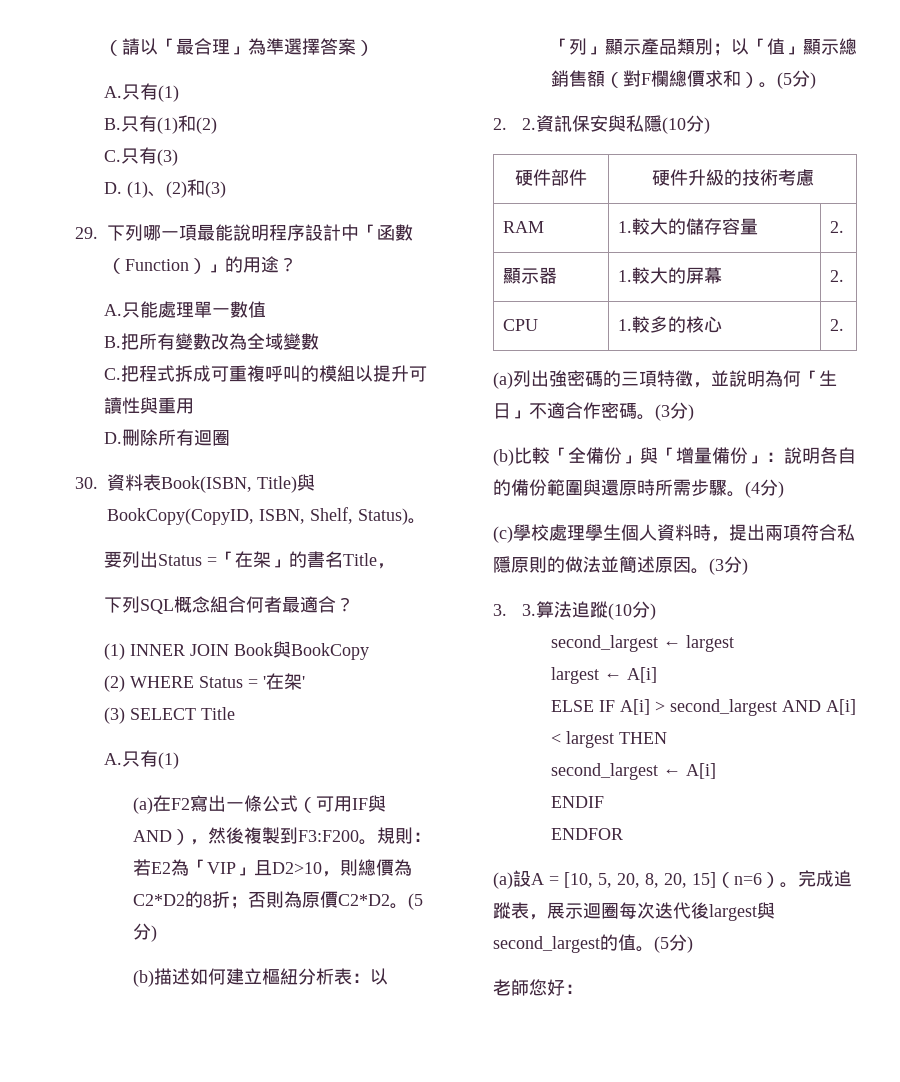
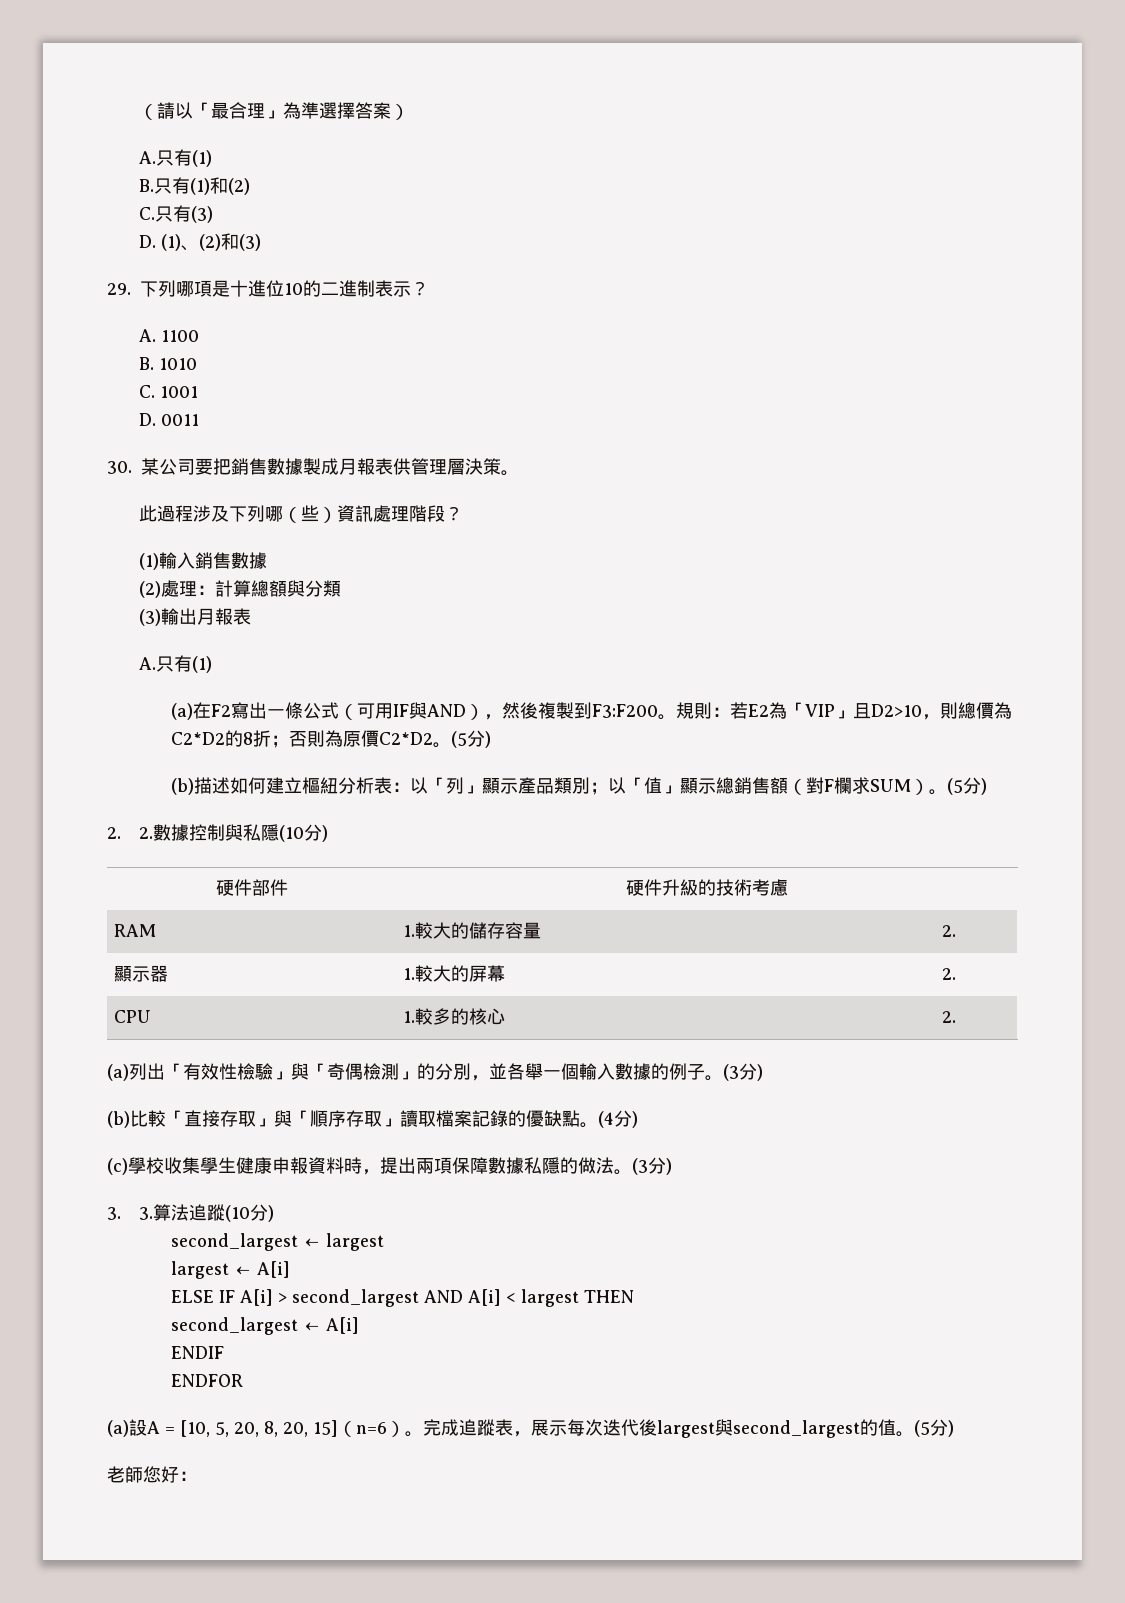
- 29.下列哪一項最能說明程序設計中「函數（Function）」的用途？
- A.只能處理單一數值
- B.把所有變數改為全域變數
- C.把程式拆成可重複呼叫的模組以提升可讀性與重用
- D.刪除所有迴圈
- 30.資料表Book(ISBN, Title)與BookCopy(CopyID, ISBN, Shelf, Status)。
- 要列出Status =「在架」的書名Title，
- 下列SQL概念組合何者最適合？
- (1) INNER JOIN Book與BookCopy
- (2) WHERE Status = '在架'
- (3) SELECT Title
+ 29.下列哪項是十進位10的二進制表示？
+ A. 1100
+ B. 1010
+ C. 1001
+ D. 0011
+ 30.某公司要把銷售數據製成月報表供管理層決策。
+ 此過程涉及下列哪（些）資訊處理階段？
+ (1)輸入銷售數據
+ (2)處理：計算總額與分類
+ (3)輸出月報表
- (b)描述如何建立樞紐分析表：以「列」顯示產品類別；以「值」顯示總銷售額（對F欄總價求和）。
+ (b)描述如何建立樞紐分析表：以「列」顯示產品類別；以「值」顯示總銷售額（對F欄求SUM）。
- 2. 2.資訊保安與私隱(10分)
+ 2. 2.數據控制與私隱(10分)
- (a)列出強密碼的三項特徵，並說明為何「生日」不適合作密碼。
+ (a)列出「有效性檢驗」與「奇偶檢測」的分別，並各舉一個輸入數據的例子。
- (b)比較「全備份」與「增量備份」：說明各自的備份範圍與還原時所需步驟。
+ (b)比較「直接存取」與「順序存取」讀取檔案記錄的優缺點。
- (c)學校處理學生個人資料時，提出兩項符合私隱原則的做法並簡述原因。
+ (c)學校收集學生健康申報資料時，提出兩項保障數據私隱的做法。
- 完成追蹤表，展示迴圈每次迭代後largest與second_largest的值。
+ 完成追蹤表，展示每次迭代後largest與second_largest的值。

